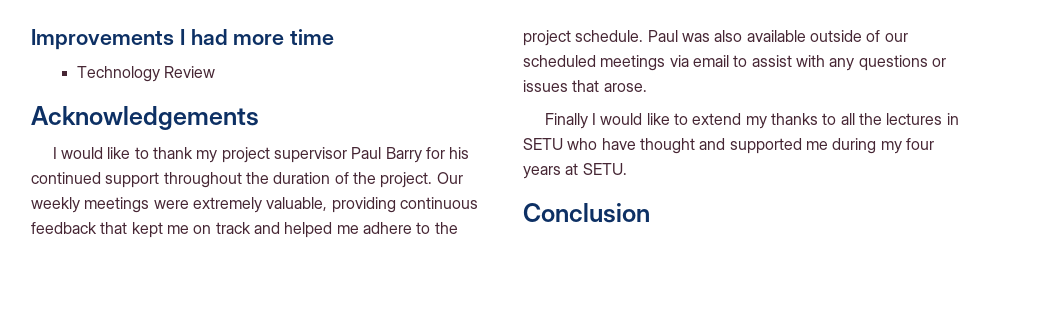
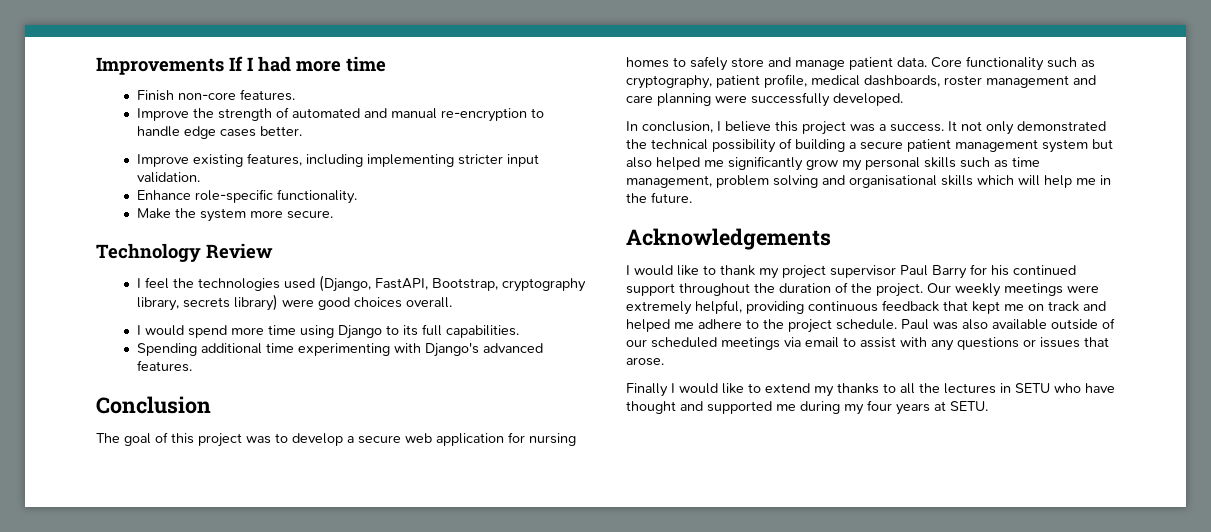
- Improvements I had more time
+ Improvements If I had more time
+ Finish non-core features.
+ Improve the strength of automated and manual re-encryption to handle edge cases better.
+ Improve existing features, including implementing stricter input validation.
+ Enhance role-specific functionality.
+ Make the system more secure.
  Technology Review
+ I feel the technologies used (Django, FastAPI, Bootstrap, cryptography library, secrets library) were good choices overall.
+ I would spend more time using Django to its full capabilities.
+ Spending additional time experimenting with Django's advanced features.
+ Conclusion
+ The goal of this project was to develop a secure web application for nursing homes to safely store and manage patient data. Core functionality such as cryptography, patient profile, medical dashboards, roster management and care planning were successfully developed.
+ In conclusion, I believe this project was a success. It not only demonstrated the technical possibility of building a secure patient management system but also helped me significantly grow my personal skills such as time management, problem solving and organisational skills which will help me in the future.
- Our weekly meetings were extremely valuable, providing continuous feedback that kept me on track and helped me adhere to the project schedule.
+ Our weekly meetings were extremely helpful, providing continuous feedback that kept me on track and helped me adhere to the project schedule.
- Conclusion

